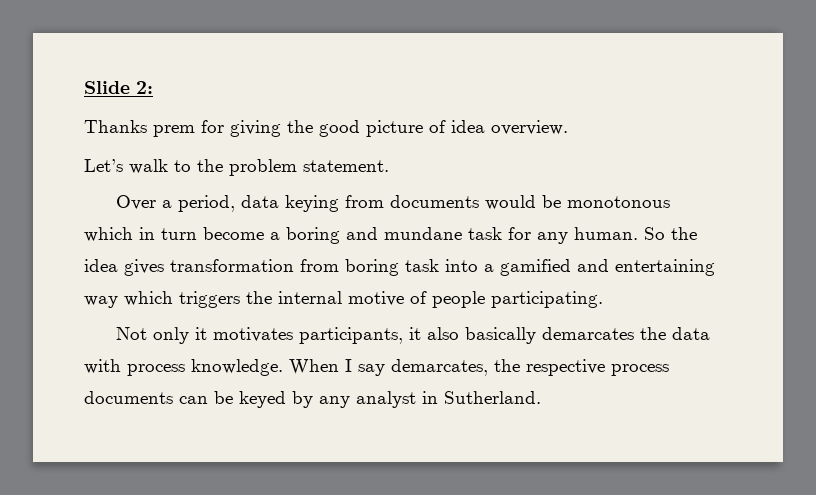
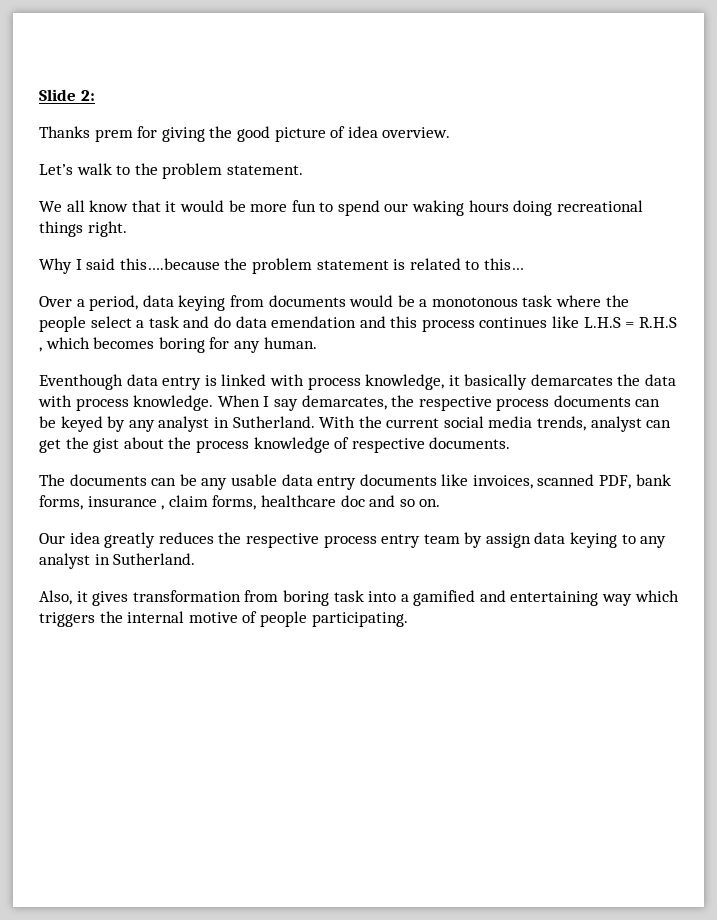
+ We all know that it would be more fun to spend our waking hours doing recreational things right.
+ Why I said this….because the problem statement is related to this…
- Over a period, data keying from documents would be monotonous which in turn become a boring and mundane task for any human. So the idea gives transformation from boring task into a gamified and entertaining way which triggers the internal motive of people participating.
- Not only it motivates participants, it also basically demarcates the data with process knowledge.
+ Over a period, data keying from documents would be a monotonous task where the people select a task and do data emendation and this process continues like L.H.S = R.H.S , which becomes boring for any human.
+ Eventhough data entry is linked with process knowledge, it basically demarcates the data with process knowledge.
+ With the current social media trends, analyst can get the gist about the process knowledge of respective documents.
+ The documents can be any usable data entry documents like invoices, scanned PDF, bank forms, insurance , claim forms, healthcare doc and so on.
+ Our idea greatly reduces the respective process entry team by assign data keying to any analyst in Sutherland.
+ Also, it gives transformation from boring task into a gamified and entertaining way which triggers the internal motive of people participating.

